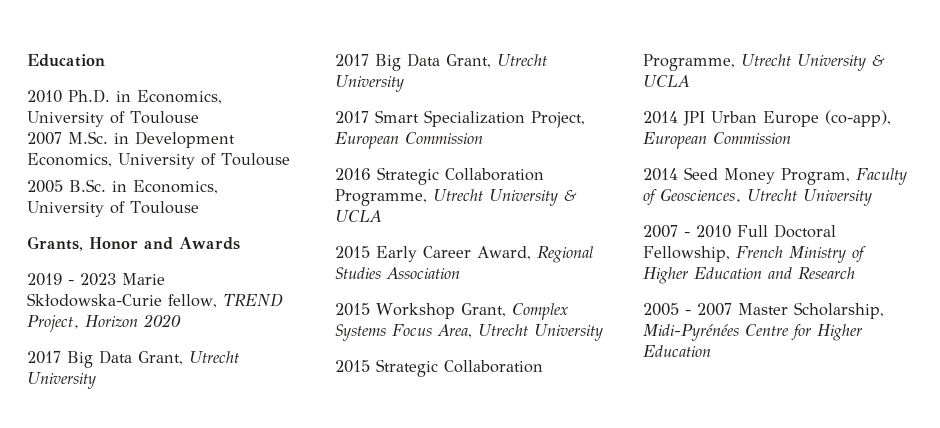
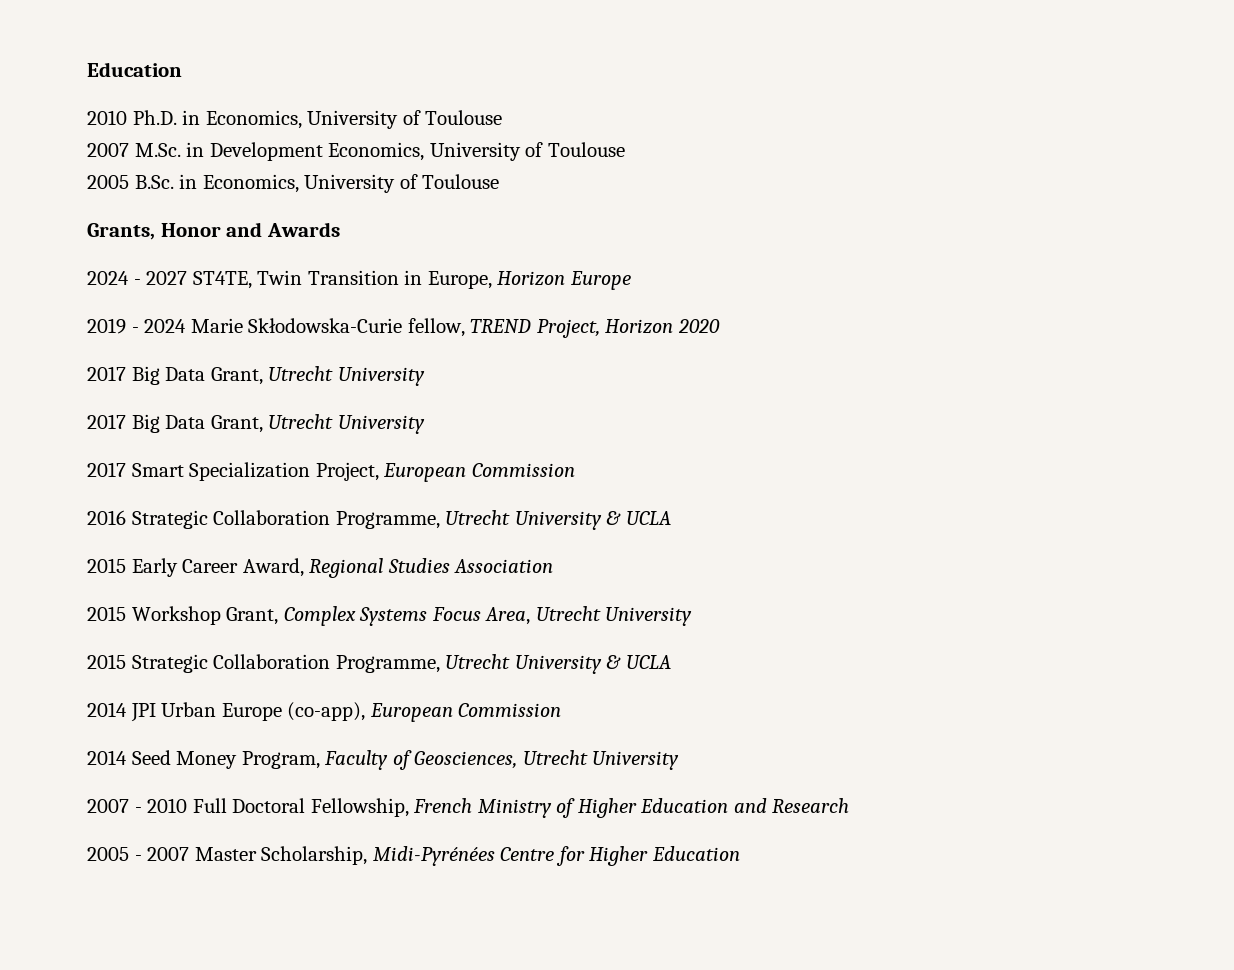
+ 2024 - 2027 ST4TE, Twin Transition in Europe, Horizon Europe
- 2019 - 2023 Marie Skłodowska-Curie fellow, TREND Project, Horizon 2020
+ 2019 - 2024 Marie Skłodowska-Curie fellow, TREND Project, Horizon 2020

